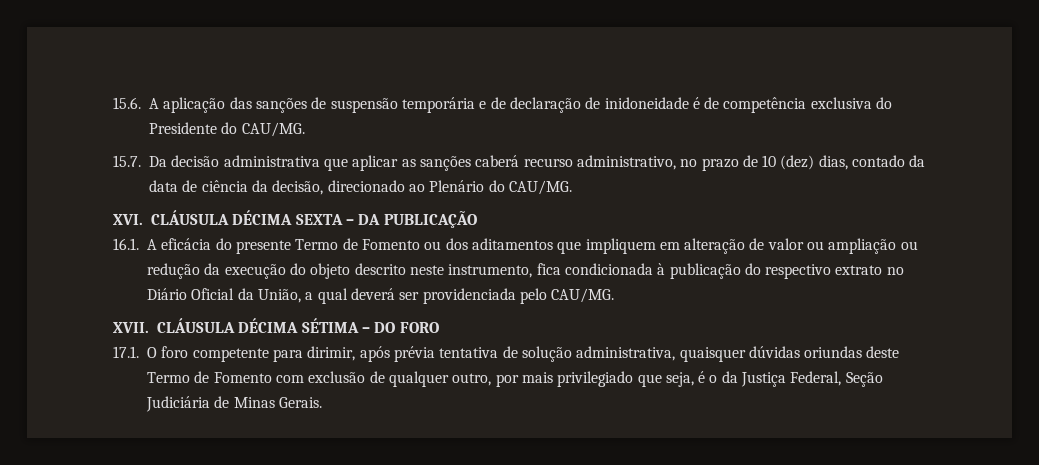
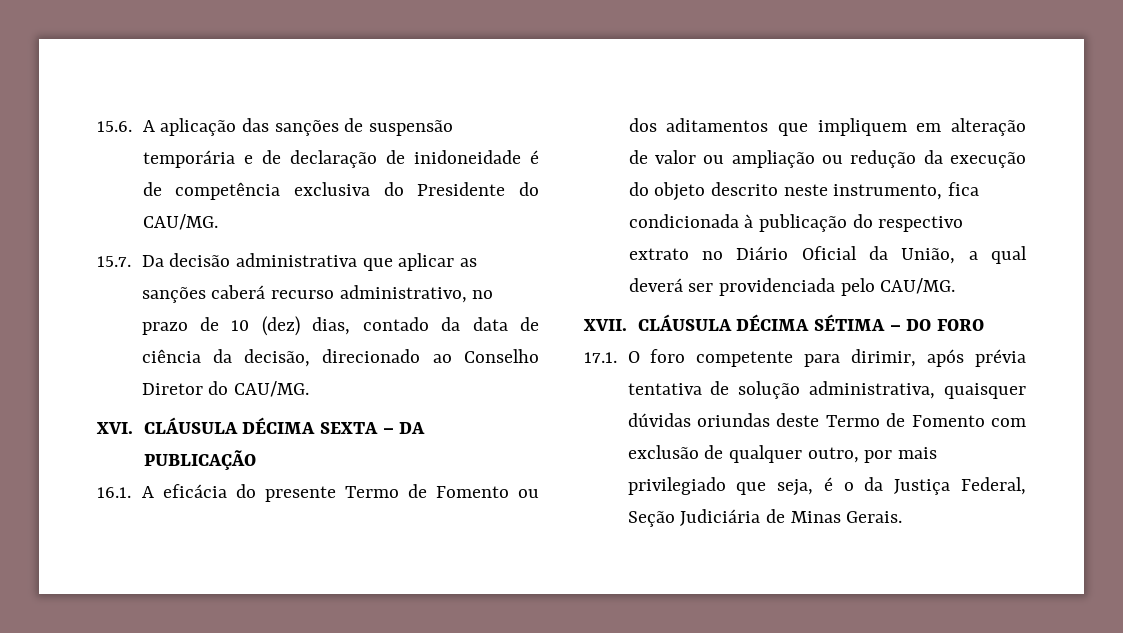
- 15.7. Da decisão administrativa que aplicar as sanções caberá recurso administrativo, no prazo de 10 (dez) dias, contado da data de ciência da decisão, direcionado ao Plenário do CAU/MG.
+ 15.7. Da decisão administrativa que aplicar as sanções caberá recurso administrativo, no prazo de 10 (dez) dias, contado da data de ciência da decisão, direcionado ao Conselho Diretor do CAU/MG.

